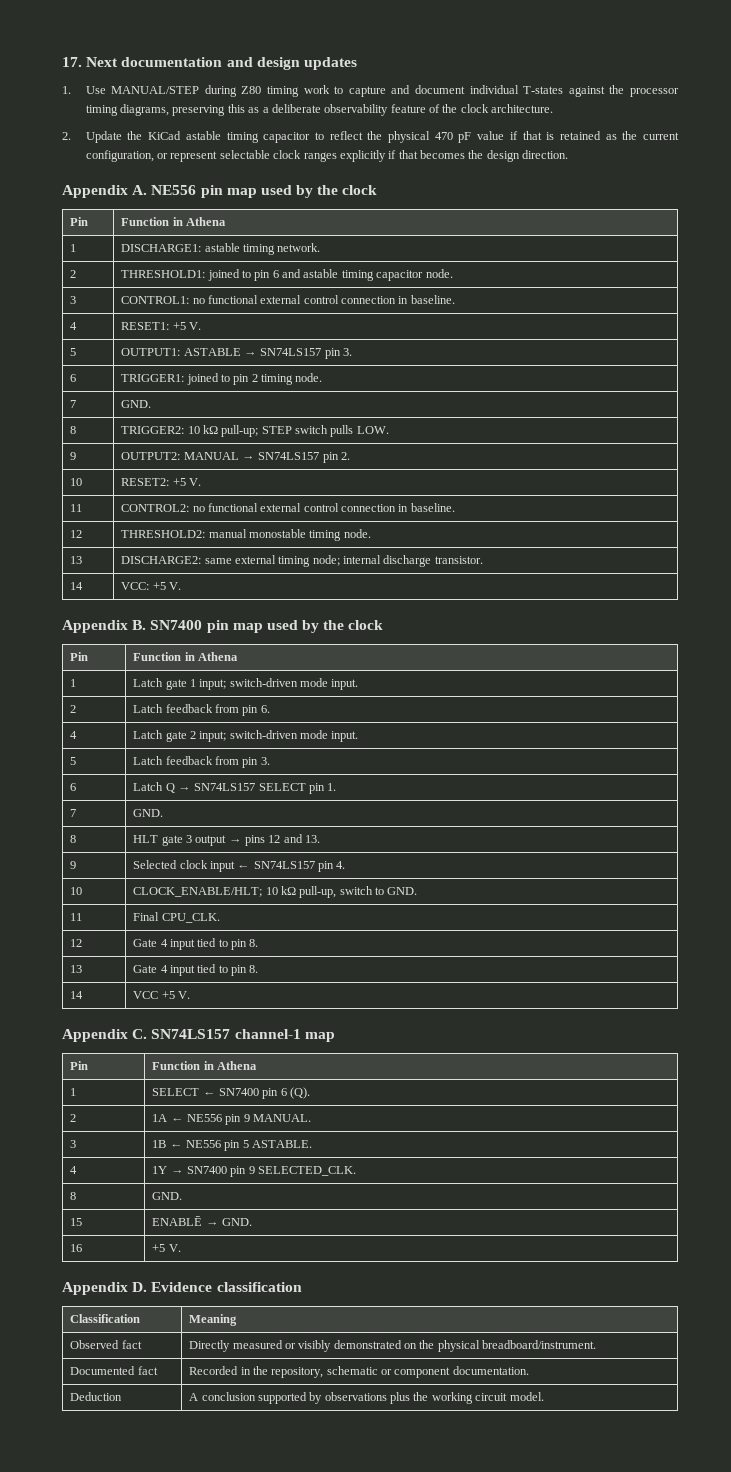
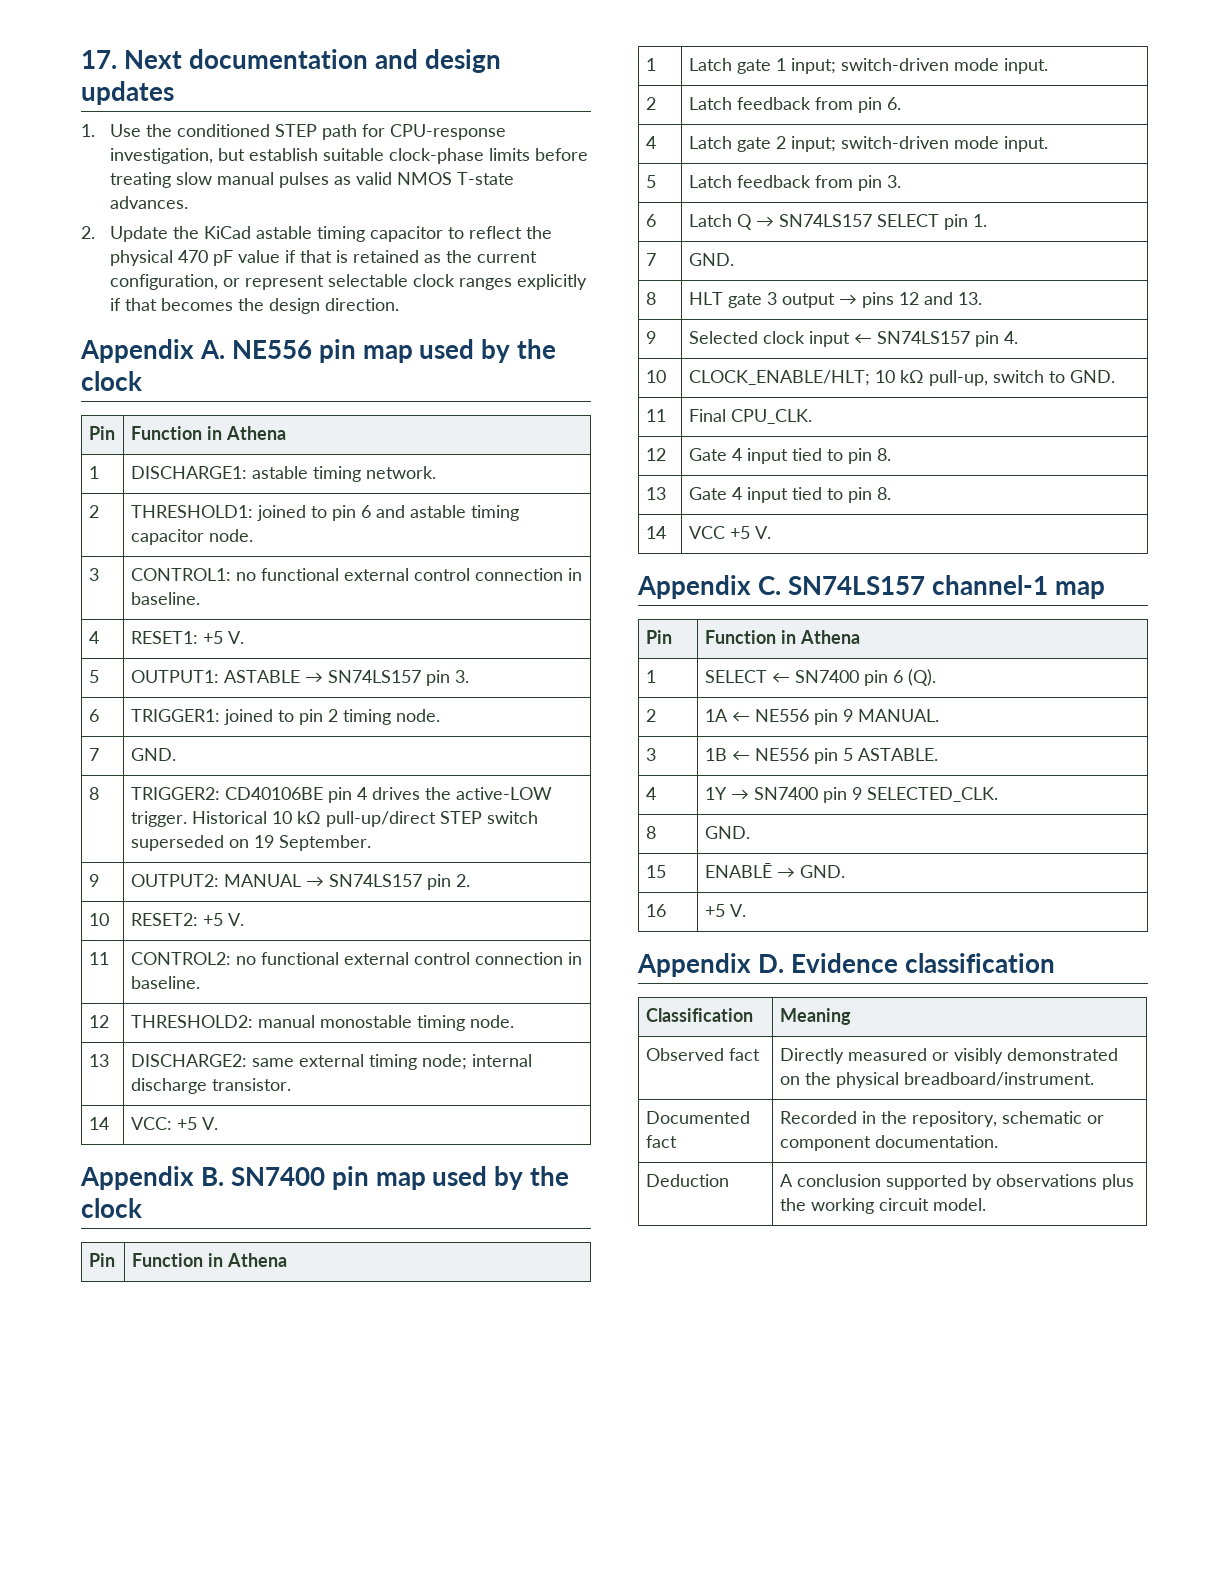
- 1. Use MANUAL/STEP during Z80 timing work to capture and document individual T-states against the processor timing diagrams, preserving this as a deliberate observability feature of the clock architecture.
+ 1. Use the conditioned STEP path for CPU-response investigation, but establish suitable clock-phase limits before treating slow manual pulses as valid NMOS T-state advances.
- 8 | TRIGGER2: 10 kΩ pull-up; STEP switch pulls LOW.
+ 8 | TRIGGER2: CD40106BE pin 4 drives the active-LOW trigger. Historical 10 kΩ pull-up/direct STEP switch superseded on 19 September.

